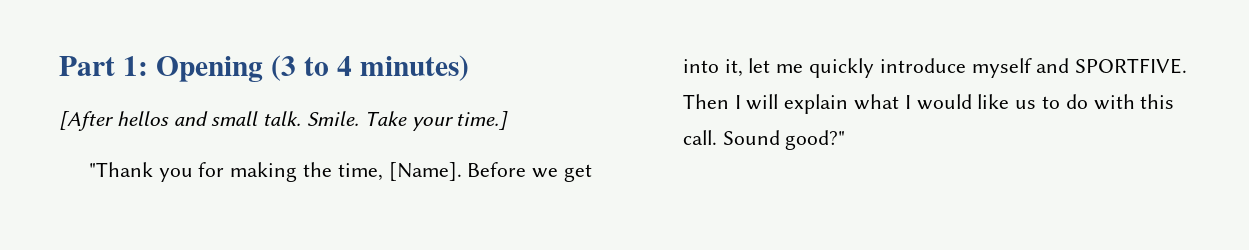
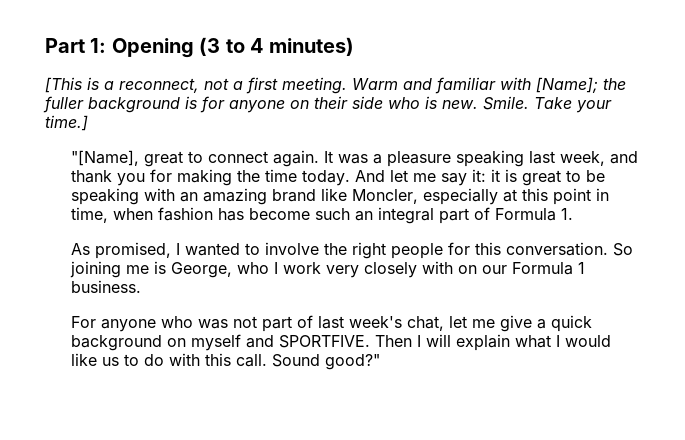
- [After hellos and small talk. Smile. Take your time.]
- "Thank you for making the time, [Name]. Before we get into it, let me quickly introduce myself and SPORTFIVE.
+ [This is a reconnect, not a first meeting. Warm and familiar with [Name]; the fuller background is for anyone on their side who is new. Smile. Take your time.]
+ "[Name], great to connect again. It was a pleasure speaking last week, and thank you for making the time today. And let me say it: it is great to be speaking with an amazing brand like Moncler, especially at this point in time, when fashion has become such an integral part of Formula 1.
+ As promised, I wanted to involve the right people for this conversation. So joining me is George, who I work very closely with on our Formula 1 business.
+ For anyone who was not part of last week's chat, let me give a quick background on myself and SPORTFIVE.

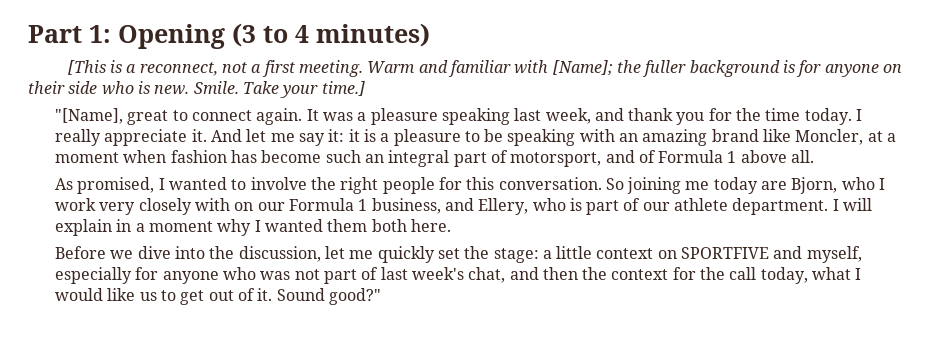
- It was a pleasure speaking last week, and thank you for making the time today.
+ It was a pleasure speaking last week, and thank you for the time today.
+ I really appreciate it.
- And let me say it: it is great to be speaking with an amazing brand like Moncler, especially at this point in time, when fashion has become such an integral part of Formula 1.
+ And let me say it: it is a pleasure to be speaking with an amazing brand like Moncler, at a moment when fashion has become such an integral part of motorsport, and of Formula 1 above all.
- So joining me is George, who I work very closely with on our Formula 1 business.
- For anyone who was not part of last week's chat, let me give a quick background on myself and SPORTFIVE. Then I will explain what I would like us to do with this call.
+ So joining me today are Bjorn, who I work very closely with on our Formula 1 business, and Ellery, who is part of our athlete department. I will explain in a moment why I wanted them both here.
+ Before we dive into the discussion, let me quickly set the stage: a little context on SPORTFIVE and myself, especially for anyone who was not part of last week's chat, and then the context for the call today, what I would like us to get out of it.

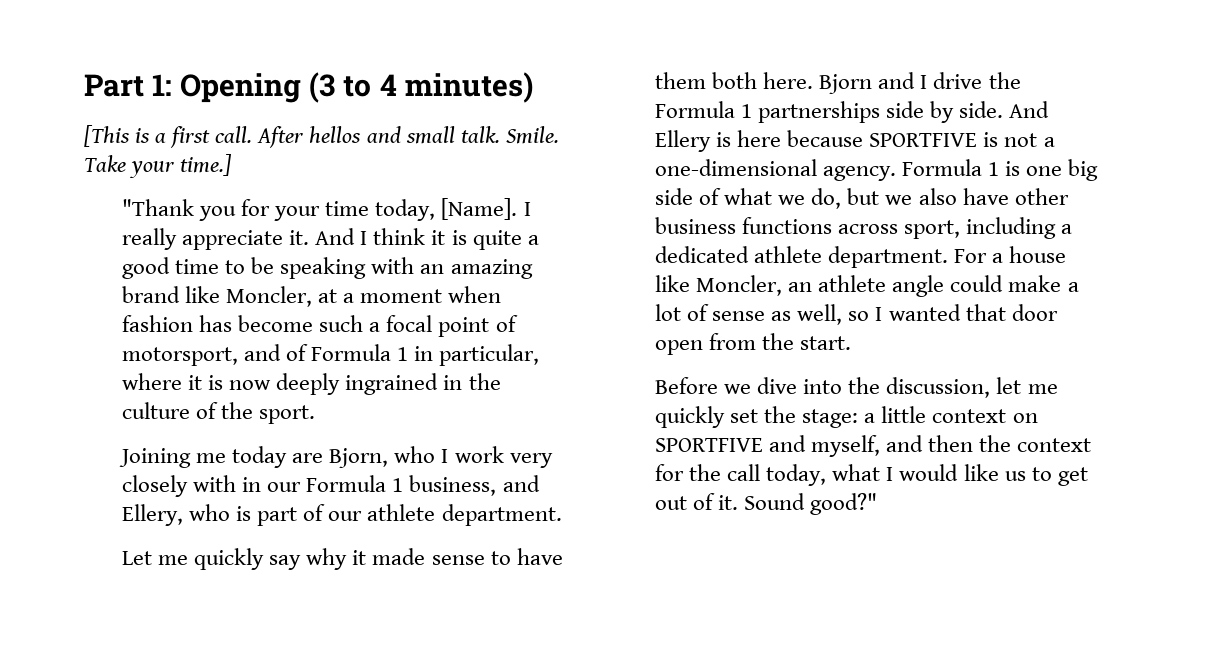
- [This is a reconnect, not a first meeting. Warm and familiar with [Name]; the fuller background is for anyone on their side who is new. Smile. Take your time.]
- "[Name], great to connect again. It was a pleasure speaking last week, and thank you for the time today.
+ [This is a first call. After hellos and small talk. Smile. Take your time.]
+ "Thank you for your time today, [Name].
- And let me say it: it is a pleasure to be speaking with an amazing brand like Moncler, at a moment when fashion has become such an integral part of motorsport, and of Formula 1 above all.
- As promised, I wanted to involve the right people for this conversation. So joining me today are Bjorn, who I work very closely with on our Formula 1 business, and Ellery, who is part of our athlete department. I will explain in a moment why I wanted them both here.
+ And I think it is quite a good time to be speaking with an amazing brand like Moncler, at a moment when fashion has become such a focal point of motorsport, and of Formula 1 in particular, where it is now deeply ingrained in the culture of the sport.
+ Joining me today are Bjorn, who I work very closely with in our Formula 1 business, and Ellery, who is part of our athlete department.
+ Let me quickly say why it made sense to have them both here. Bjorn and I drive the Formula 1 partnerships side by side. And Ellery is here because SPORTFIVE is not a one-dimensional agency. Formula 1 is one big side of what we do, but we also have other business functions across sport, including a dedicated athlete department. For a house like Moncler, an athlete angle could make a lot of sense as well, so I wanted that door open from the start.
- Before we dive into the discussion, let me quickly set the stage: a little context on SPORTFIVE and myself, especially for anyone who was not part of last week's chat, and then the context for the call today, what I would like us to get out of it.
+ Before we dive into the discussion, let me quickly set the stage: a little context on SPORTFIVE and myself, and then the context for the call today, what I would like us to get out of it.

